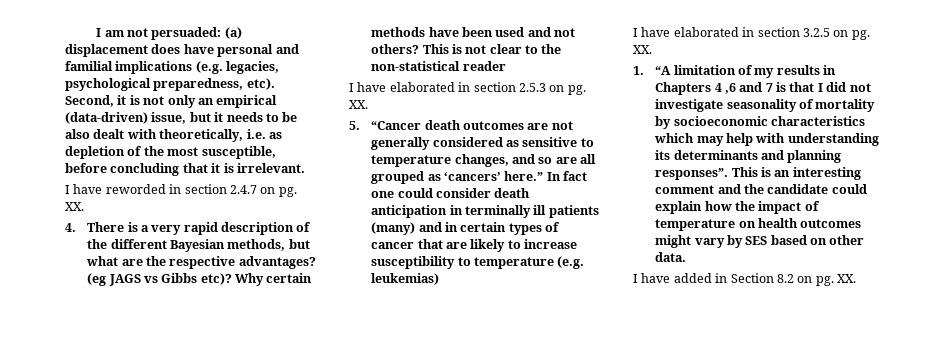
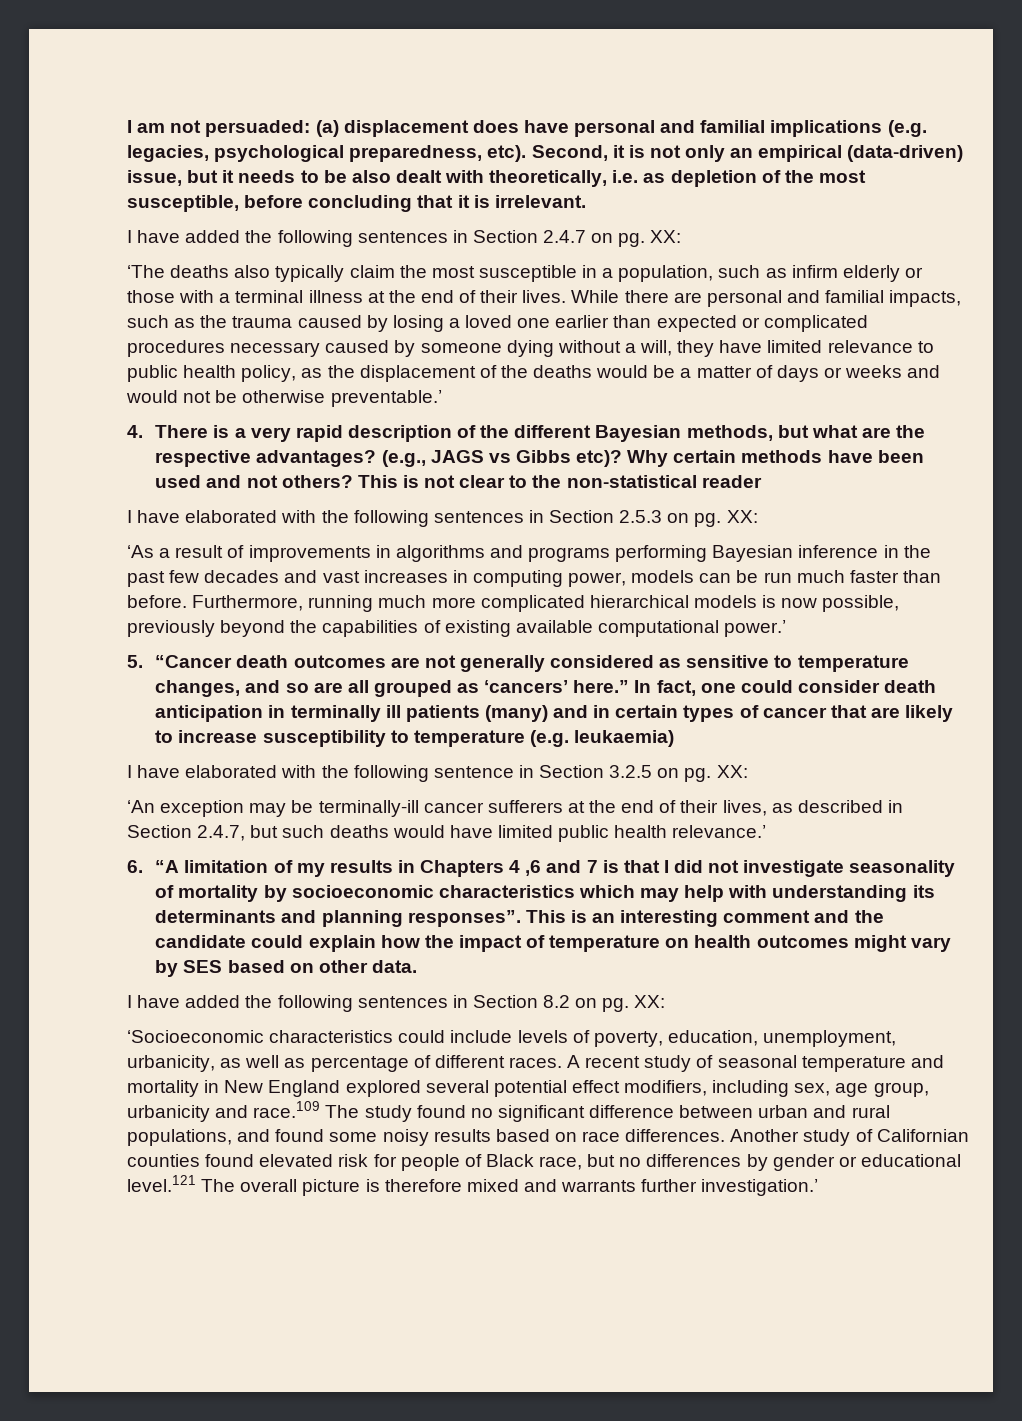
- I have reworded in section 2.4.7 on pg. XX.
+ I have added the following sentences in Section 2.4.7 on pg. XX:
+ ‘The deaths also typically claim the most susceptible in a population, such as infirm elderly or those with a terminal illness at the end of their lives. While there are personal and familial impacts, such as the trauma caused by losing a loved one earlier than expected or complicated procedures necessary caused by someone dying without a will, they have limited relevance to public health policy, as the displacement of the deaths would be a matter of days or weeks and would not be otherwise preventable.’
- (eg JAGS vs Gibbs etc)?
+ (e.g., JAGS vs Gibbs etc)?
- I have elaborated in section 2.5.3 on pg. XX.
+ I have elaborated with the following sentences in Section 2.5.3 on pg. XX:
+ ‘As a result of improvements in algorithms and programs performing Bayesian inference in the past few decades and vast increases in computing power, models can be run much faster than before. Furthermore, running much more complicated hierarchical models is now possible, previously beyond the capabilities of existing available computational power.’
- In fact one could consider death anticipation in terminally ill patients (many) and in certain types of cancer that are likely to increase susceptibility to temperature (e.g. leukemias)
- I have elaborated in section 3.2.5 on pg. XX.
- 1. “A limitation of my results in Chapters 4 ,6 and 7 is that I did not investigate seasonality of mortality by socioeconomic characteristics which may help with understanding its determinants and planning responses”.
+ In fact, one could consider death anticipation in terminally ill patients (many) and in certain types of cancer that are likely to increase susceptibility to temperature (e.g. leukaemia)
+ I have elaborated with the following sentence in Section 3.2.5 on pg. XX:
+ ‘An exception may be terminally-ill cancer sufferers at the end of their lives, as described in Section 2.4.7, but such deaths would have limited public health relevance.’
+ 6. “A limitation of my results in Chapters 4 ,6 and 7 is that I did not investigate seasonality of mortality by socioeconomic characteristics which may help with understanding its determinants and planning responses”.
- I have added in Section 8.2 on pg. XX.
+ I have added the following sentences in Section 8.2 on pg. XX:
+ ‘Socioeconomic characteristics could include levels of poverty, education, unemployment, urbanicity, as well as percentage of different races. A recent study of seasonal temperature and mortality in New England explored several potential effect modifiers, including sex, age group, urbanicity and race.109 The study found no significant difference between urban and rural populations, and found some noisy results based on race differences. Another study of Californian counties found elevated risk for people of Black race, but no differences by gender or educational level.121 The overall picture is therefore mixed and warrants further investigation.’

